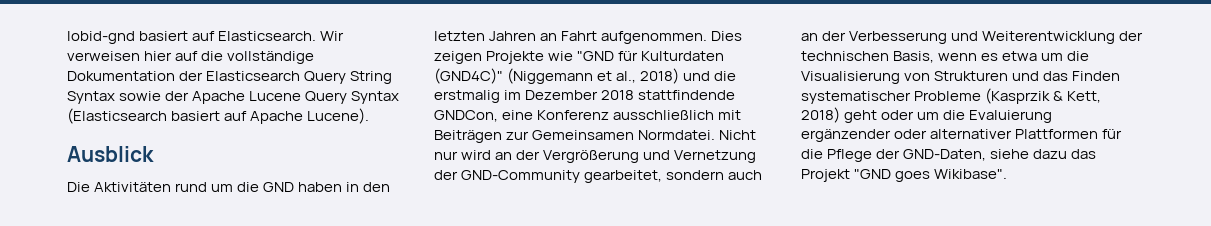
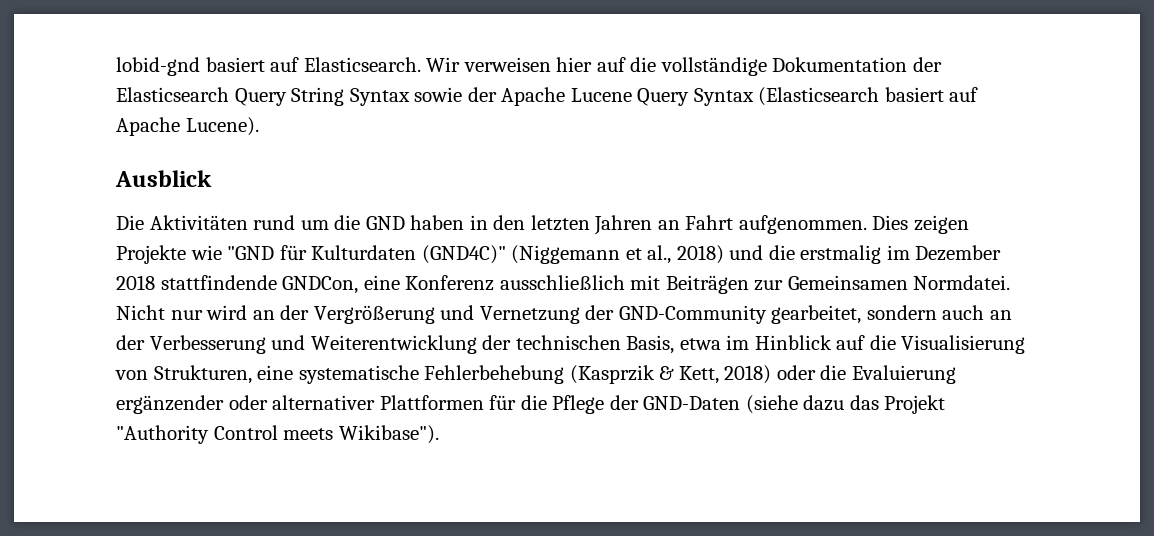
- Nicht nur wird an der Vergrößerung und Vernetzung der GND-Community gearbeitet, sondern auch an der Verbesserung und Weiterentwicklung der technischen Basis, wenn es etwa um die Visualisierung von Strukturen und das Finden systematischer Probleme (Kasprzik & Kett, 2018) geht oder um die Evaluierung ergänzender oder alternativer Plattformen für die Pflege der GND-Daten, siehe dazu das Projekt "GND goes Wikibase".
+ Nicht nur wird an der Vergrößerung und Vernetzung der GND-Community gearbeitet, sondern auch an der Verbesserung und Weiterentwicklung der technischen Basis, etwa im Hinblick auf die Visualisierung von Strukturen, eine systematische Fehlerbehebung (Kasprzik & Kett, 2018) oder die Evaluierung ergänzender oder alternativer Plattformen für die Pflege der GND-Daten (siehe dazu das Projekt "Authority Control meets Wikibase").

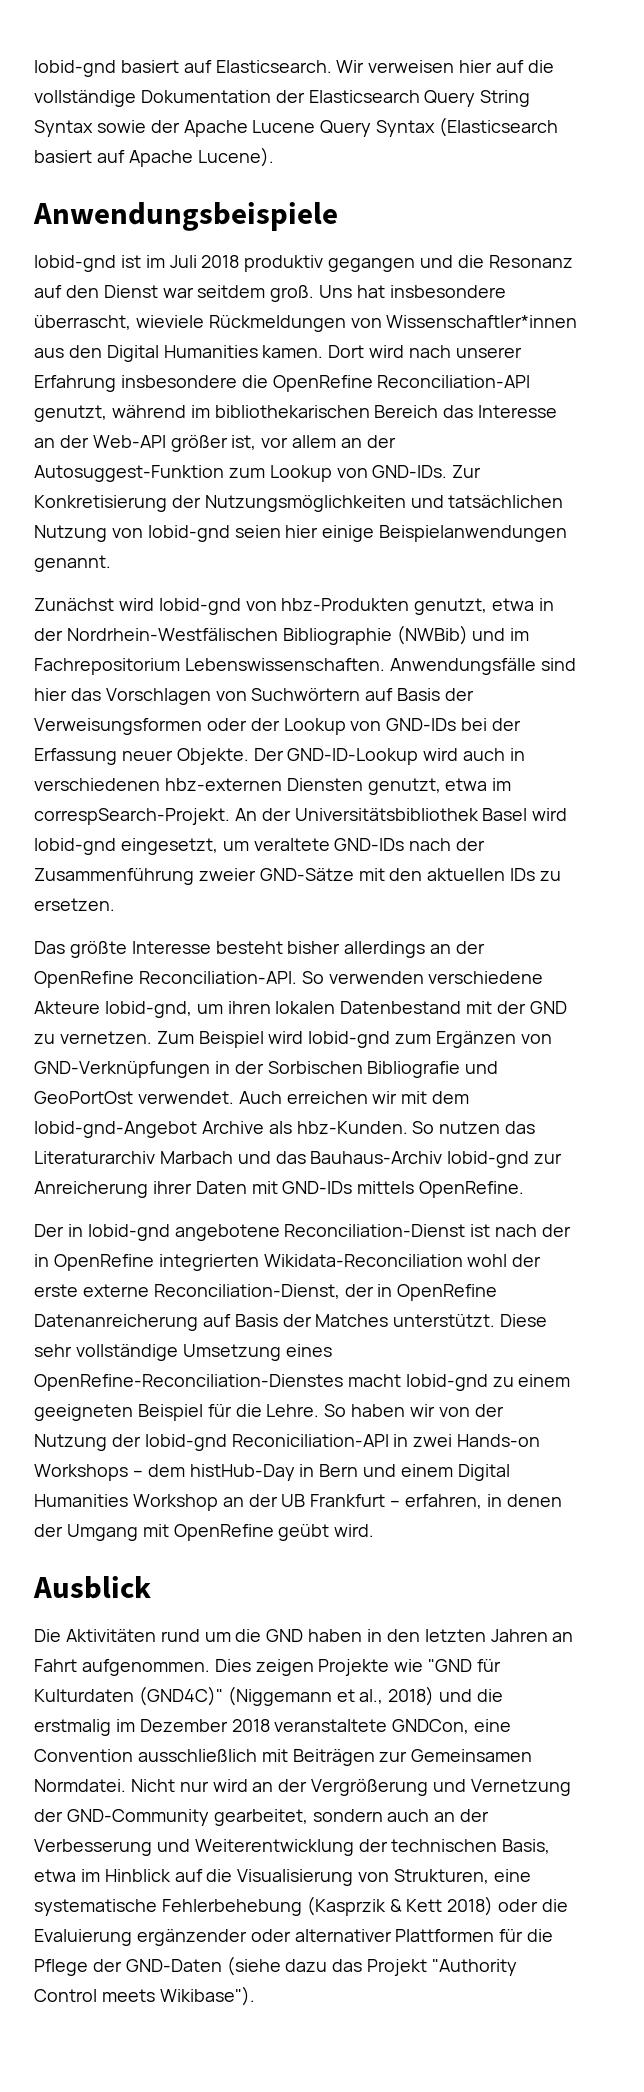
+ Anwendungsbeispiele
+ lobid-gnd ist im Juli 2018 produktiv gegangen und die Resonanz auf den Dienst war seitdem groß. Uns hat insbesondere überrascht, wieviele Rückmeldungen von Wissenschaftler*innen aus den Digital Humanities kamen. Dort wird nach unserer Erfahrung insbesondere die OpenRefine Reconciliation-API genutzt, während im bibliothekarischen Bereich das Interesse an der Web-API größer ist, vor allem an der Autosuggest-Funktion zum Lookup von GND-IDs. Zur Konkretisierung der Nutzungsmöglichkeiten und tatsächlichen Nutzung von lobid-gnd seien hier einige Beispielanwendungen genannt.
+ Zunächst wird lobid-gnd von hbz-Produkten genutzt, etwa in der Nordrhein-Westfälischen Bibliographie (NWBib) und im Fachrepositorium Lebenswissenschaften. Anwendungsfälle sind hier das Vorschlagen von Suchwörtern auf Basis der Verweisungsformen oder der Lookup von GND-IDs bei der Erfassung neuer Objekte. Der GND-ID-Lookup wird auch in verschiedenen hbz-externen Diensten genutzt, etwa im correspSearch-Projekt. An der Universitätsbibliothek Basel wird lobid-gnd eingesetzt, um veraltete GND-IDs nach der Zusammenführung zweier GND-Sätze mit den aktuellen IDs zu ersetzen.
+ Das größte Interesse besteht bisher allerdings an der OpenRefine Reconciliation-API. So verwenden verschiedene Akteure lobid-gnd, um ihren lokalen Datenbestand mit der GND zu vernetzen. Zum Beispiel wird lobid-gnd zum Ergänzen von GND-Verknüpfungen in der Sorbischen Bibliografie und GeoPortOst verwendet. Auch erreichen wir mit dem lobid-gnd-Angebot Archive als hbz-Kunden. So nutzen das Literaturarchiv Marbach und das Bauhaus-Archiv lobid-gnd zur Anreicherung ihrer Daten mit GND-IDs mittels OpenRefine.
+ Der in lobid-gnd angebotene Reconciliation-Dienst ist nach der in OpenRefine integrierten Wikidata-Reconciliation wohl der erste externe Reconciliation-Dienst, der in OpenRefine Datenanreicherung auf Basis der Matches unterstützt. Diese sehr vollständige Umsetzung eines OpenRefine-Reconciliation-Dienstes macht lobid-gnd zu einem geeigneten Beispiel für die Lehre. So haben wir von der Nutzung der lobid-gnd Reconiciliation-API in zwei Hands-on Workshops – dem histHub-Day in Bern und einem Digital Humanities Workshop an der UB Frankfurt – erfahren, in denen der Umgang mit OpenRefine geübt wird.
- Dies zeigen Projekte wie "GND für Kulturdaten (GND4C)" (Niggemann et al., 2018) und die erstmalig im Dezember 2018 stattfindende GNDCon, eine Konferenz ausschließlich mit Beiträgen zur Gemeinsamen Normdatei.
+ Dies zeigen Projekte wie "GND für Kulturdaten (GND4C)" (Niggemann et al., 2018) und die erstmalig im Dezember 2018 veranstaltete GNDCon, eine Convention ausschließlich mit Beiträgen zur Gemeinsamen Normdatei.
- Nicht nur wird an der Vergrößerung und Vernetzung der GND-Community gearbeitet, sondern auch an der Verbesserung und Weiterentwicklung der technischen Basis, etwa im Hinblick auf die Visualisierung von Strukturen, eine systematische Fehlerbehebung (Kasprzik & Kett, 2018) oder die Evaluierung ergänzender oder alternativer Plattformen für die Pflege der GND-Daten (siehe dazu das Projekt "Authority Control meets Wikibase").
+ Nicht nur wird an der Vergrößerung und Vernetzung der GND-Community gearbeitet, sondern auch an der Verbesserung und Weiterentwicklung der technischen Basis, etwa im Hinblick auf die Visualisierung von Strukturen, eine systematische Fehlerbehebung (Kasprzik & Kett 2018) oder die Evaluierung ergänzender oder alternativer Plattformen für die Pflege der GND-Daten (siehe dazu das Projekt "Authority Control meets Wikibase").

